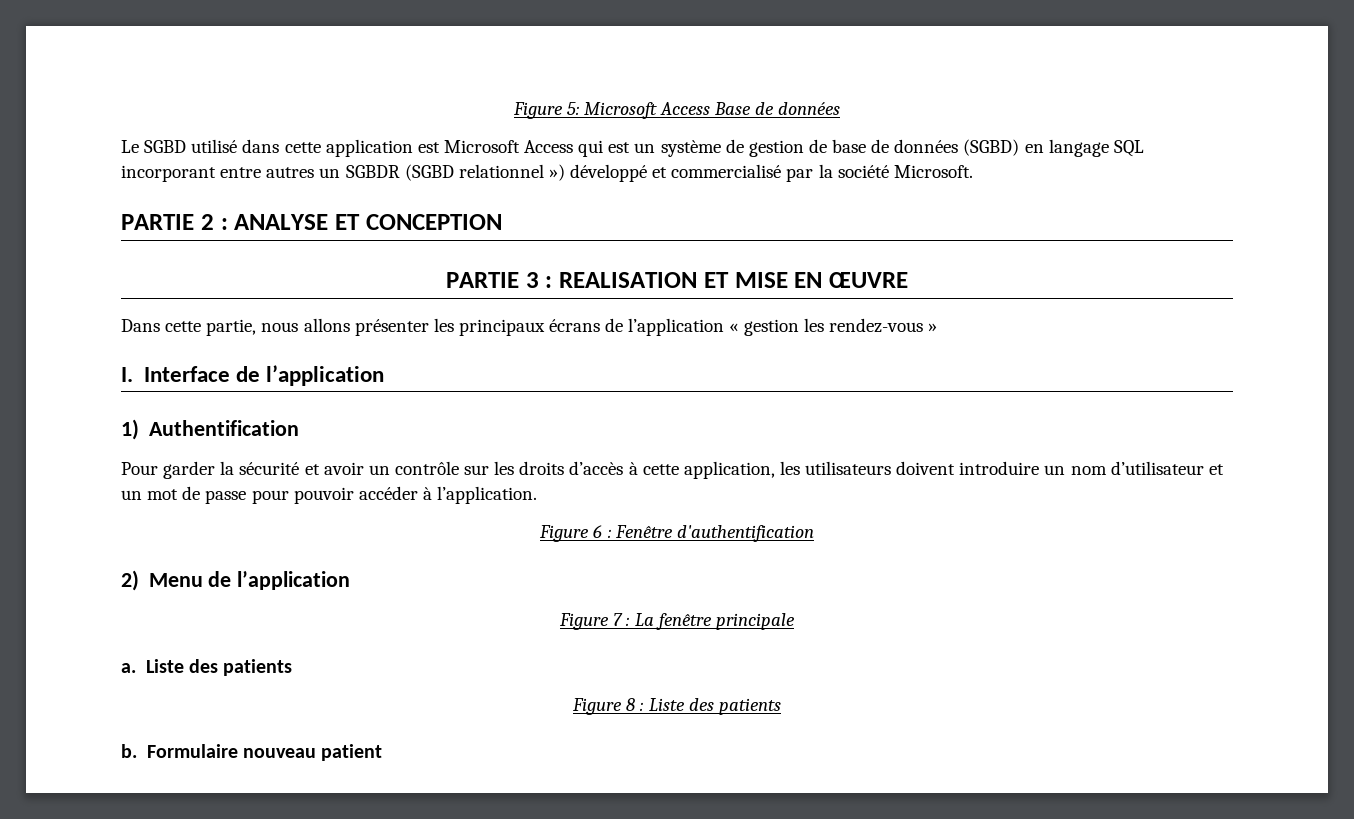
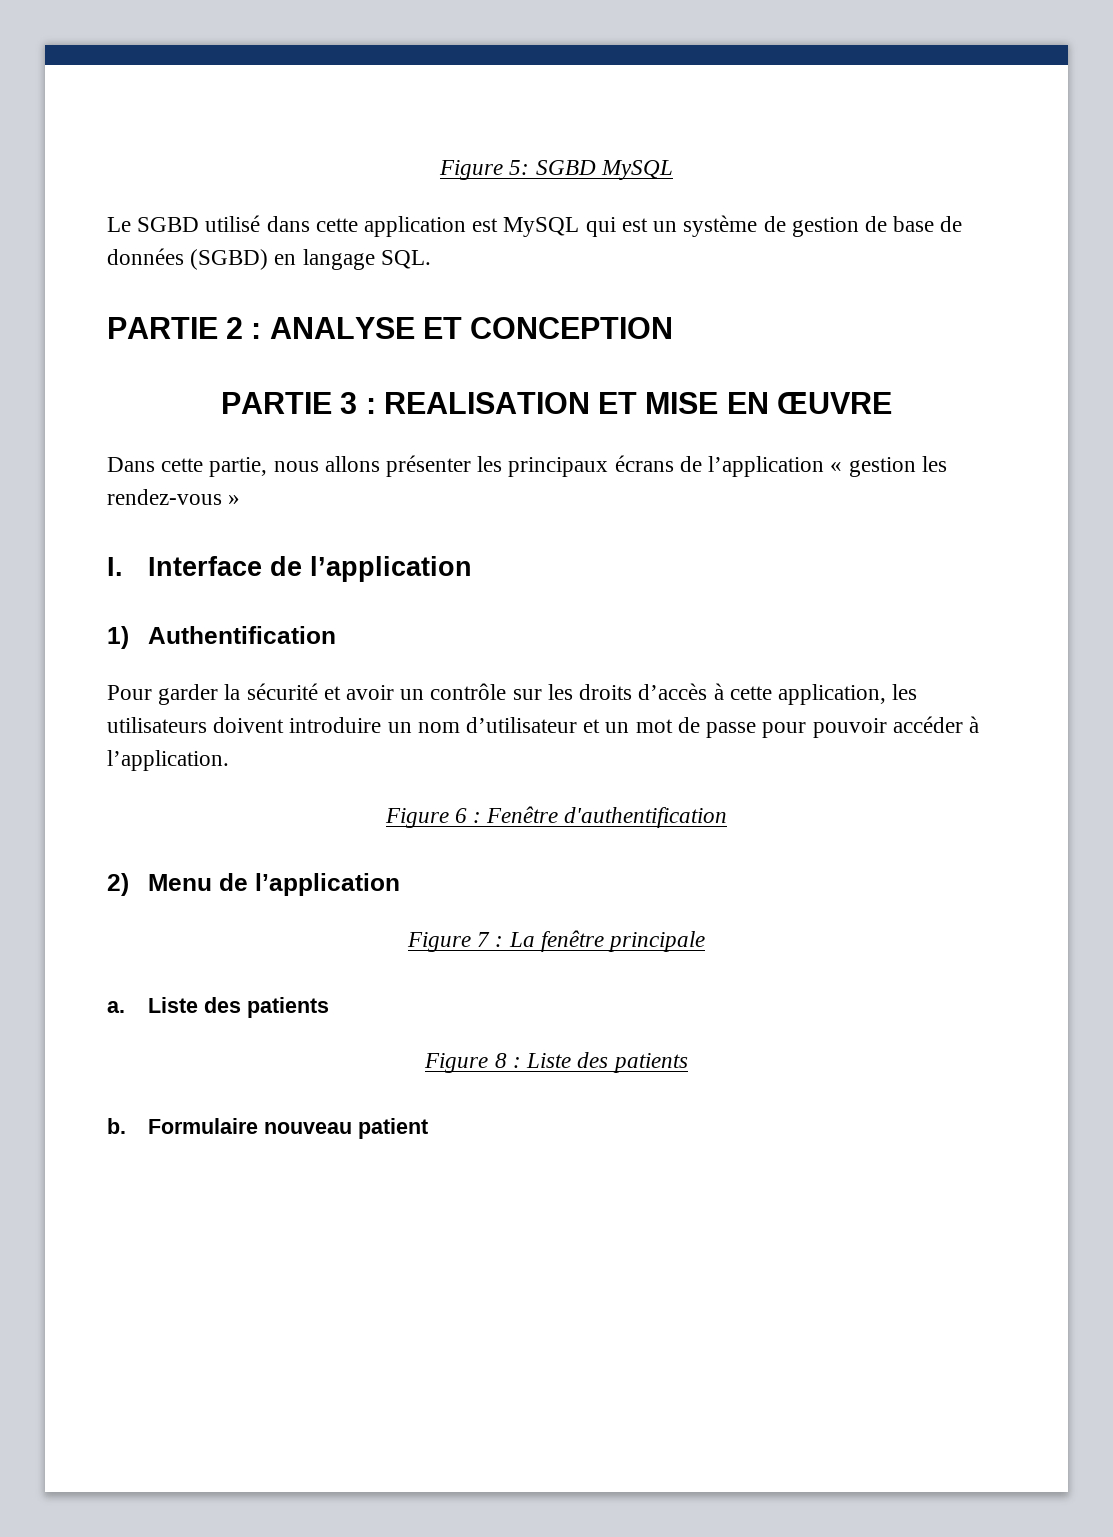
- Figure 5: Microsoft Access Base de données
+ Figure 5: SGBD MySQL
- Le SGBD utilisé dans cette application est Microsoft Access qui est un système de gestion de base de données (SGBD) en langage SQL incorporant entre autres un SGBDR (SGBD relationnel ») développé et commercialisé par la société Microsoft.
+ Le SGBD utilisé dans cette application est MySQL qui est un système de gestion de base de données (SGBD) en langage SQL.

